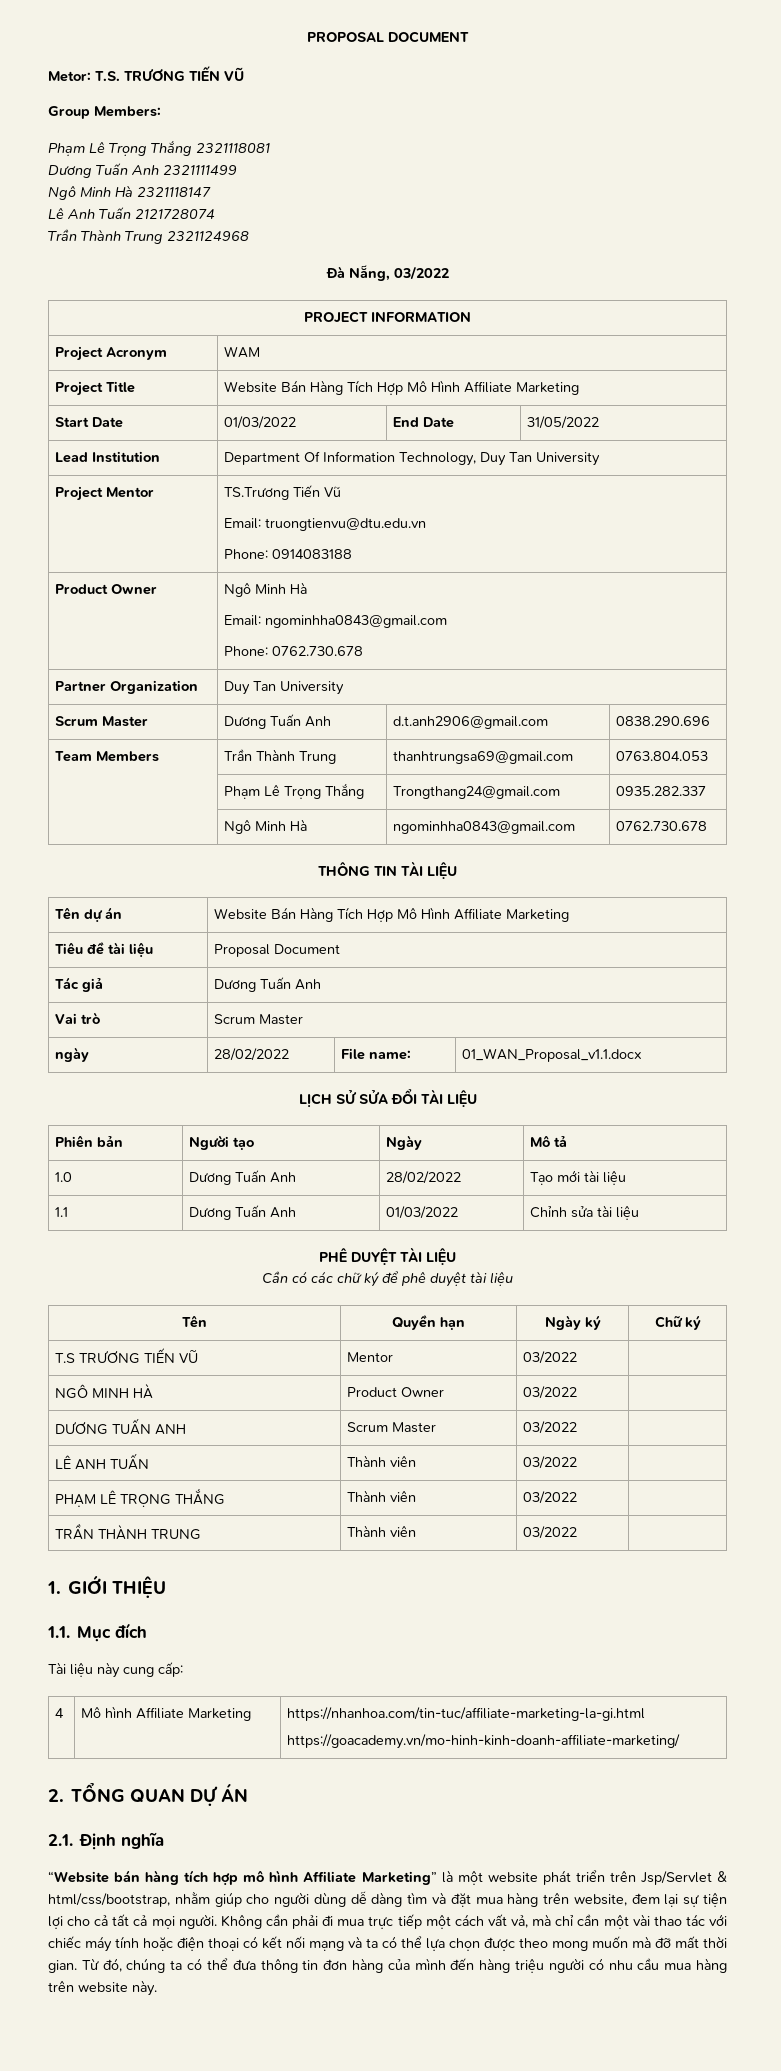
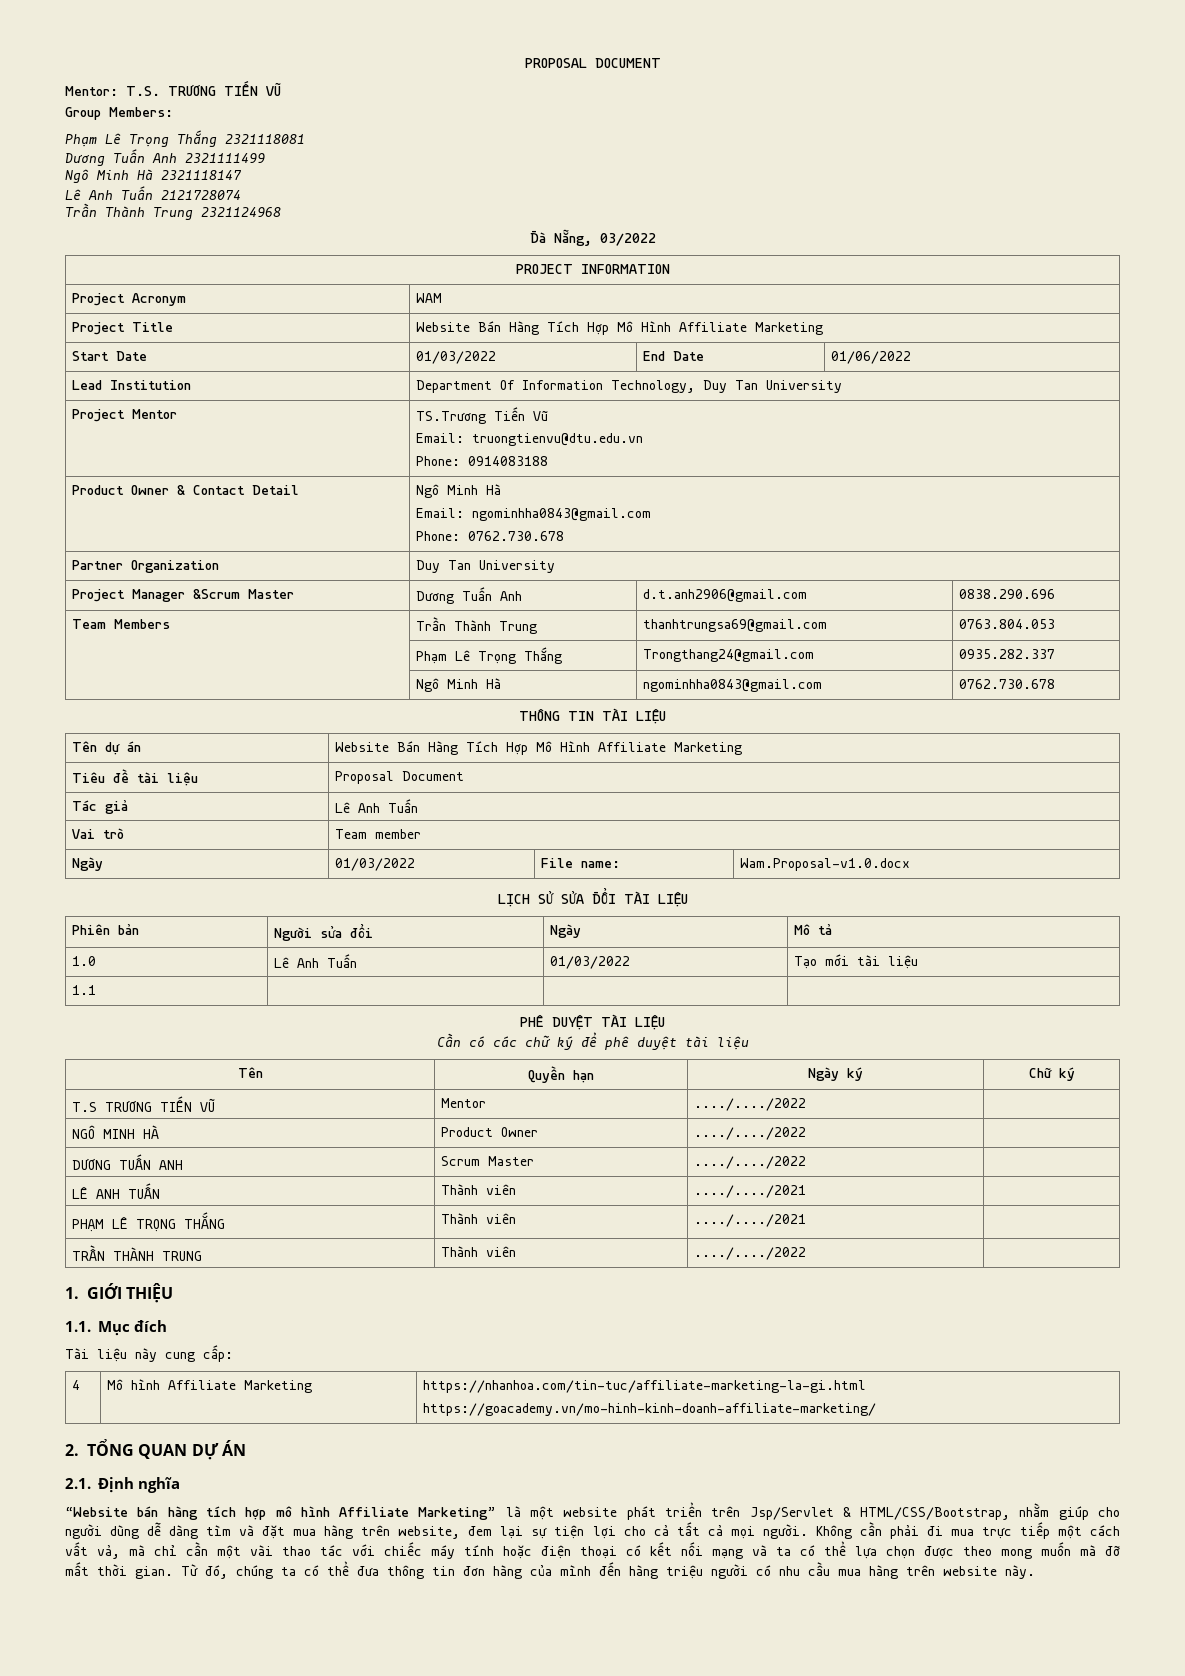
- Metor: T.S. TRƯƠNG TIẾN VŨ
+ Mentor: T.S. TRƯƠNG TIẾN VŨ
- Start Date | 01/03/2022 | End Date | 31/05/2022
+ Start Date | 01/03/2022 | End Date | 01/06/2022
- Product Owner | Ngô Minh Hà
+ Product Owner & Contact Detail | Ngô Minh Hà
- Scrum Master | Dương Tuấn Anh | d.t.anh2906@gmail.com | 0838.290.696
+ Project Manager &Scrum Master | Dương Tuấn Anh | d.t.anh2906@gmail.com | 0838.290.696
- Tác giả | Dương Tuấn Anh
+ Tác giả | Lê Anh Tuấn
- Vai trò | Scrum Master
- ngày | 28/02/2022 | File name: | 01_WAN_Proposal_v1.1.docx
+ Vai trò | Team member
+ Ngày | 01/03/2022 | File name: | Wam.Proposal-v1.0.docx
- Phiên bản | Người tạo | Ngày | Mô tả
+ Phiên bản | Người sửa đổi | Ngày | Mô tả
- 1.0 | Dương Tuấn Anh | 28/02/2022 | Tạo mới tài liệu
+ 1.0 | Lê Anh Tuấn | 01/03/2022 | Tạo mới tài liệu
- 1.1 | Dương Tuấn Anh | 01/03/2022 | Chỉnh sửa tài liệu
+ 1.1 | | |
- T.S TRƯƠNG TIẾN VŨ | Mentor | 03/2022 |
+ T.S TRƯƠNG TIẾN VŨ | Mentor | ..../..../2022 |
- NGÔ MINH HÀ | Product Owner | 03/2022 |
+ NGÔ MINH HÀ | Product Owner | ..../..../2022 |
- DƯƠNG TUẤN ANH | Scrum Master | 03/2022 |
+ DƯƠNG TUẤN ANH | Scrum Master | ..../..../2022 |
- LÊ ANH TUẤN | Thành viên | 03/2022 |
+ LÊ ANH TUẤN | Thành viên | ..../..../2021 |
- PHẠM LÊ TRỌNG THẮNG | Thành viên | 03/2022 |
+ PHẠM LÊ TRỌNG THẮNG | Thành viên | ..../..../2021 |
- TRẦN THÀNH TRUNG | Thành viên | 03/2022 |
+ TRẦN THÀNH TRUNG | Thành viên | ..../..../2022 |
- “Website bán hàng tích hợp mô hình Affiliate Marketing” là một website phát triển trên Jsp/Servlet & html/css/bootstrap, nhằm giúp cho người dùng dễ dàng tìm và đặt mua hàng trên website, đem lại sự tiện lợi cho cả tất cả mọi người.
+ “Website bán hàng tích hợp mô hình Affiliate Marketing” là một website phát triển trên Jsp/Servlet & HTML/CSS/Bootstrap, nhằm giúp cho người dùng dễ dàng tìm và đặt mua hàng trên website, đem lại sự tiện lợi cho cả tất cả mọi người.

